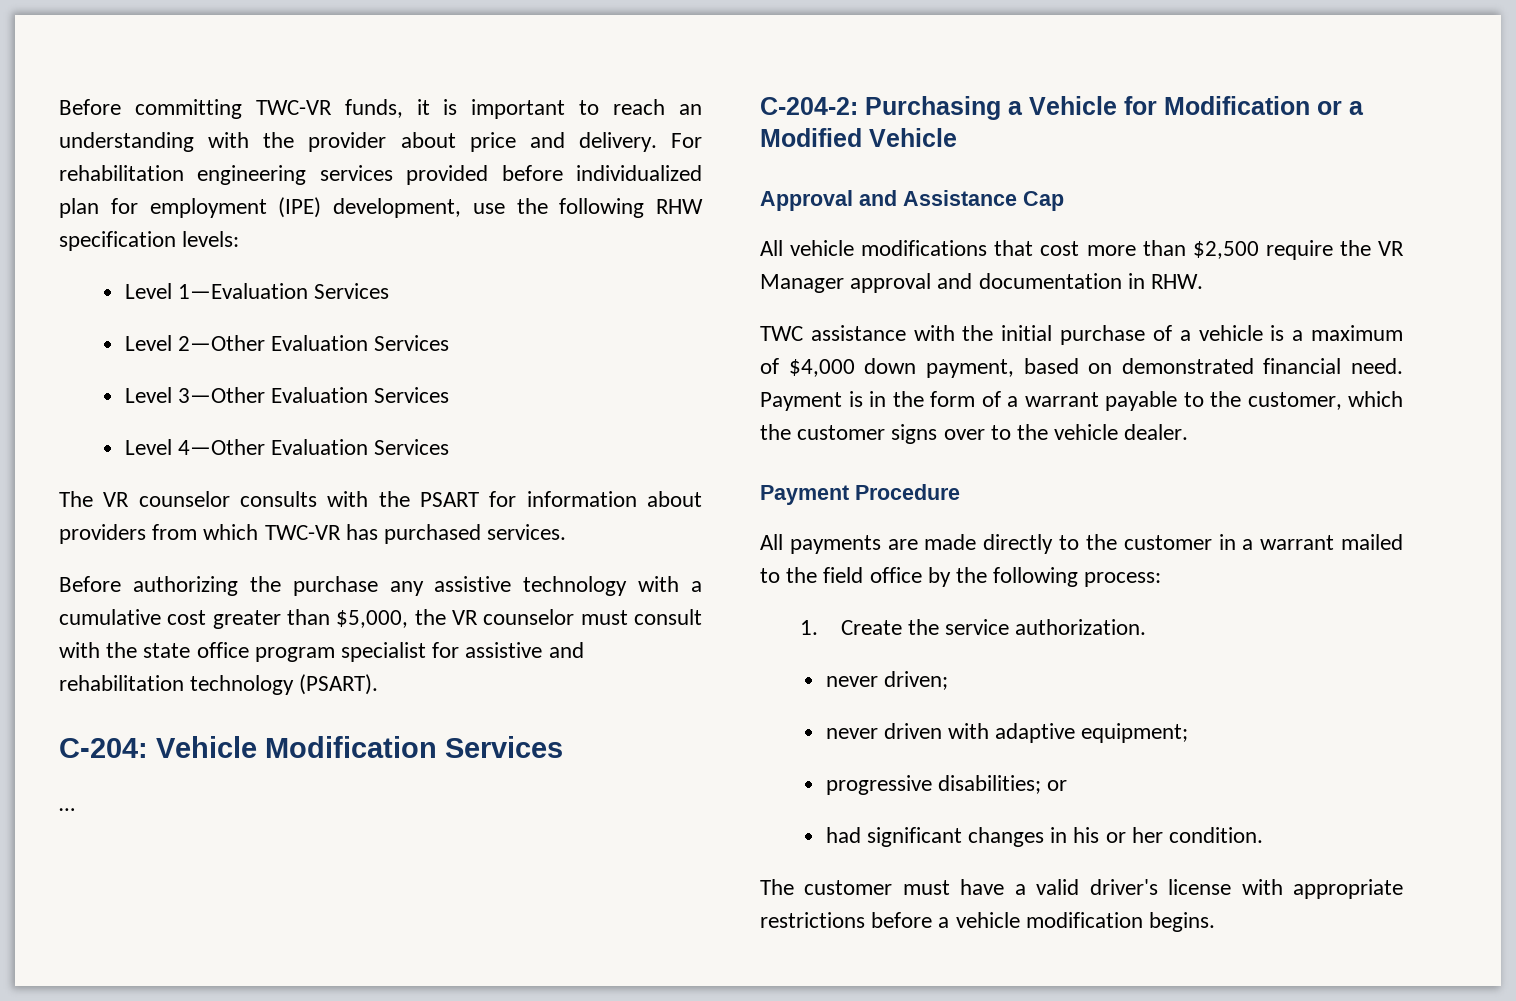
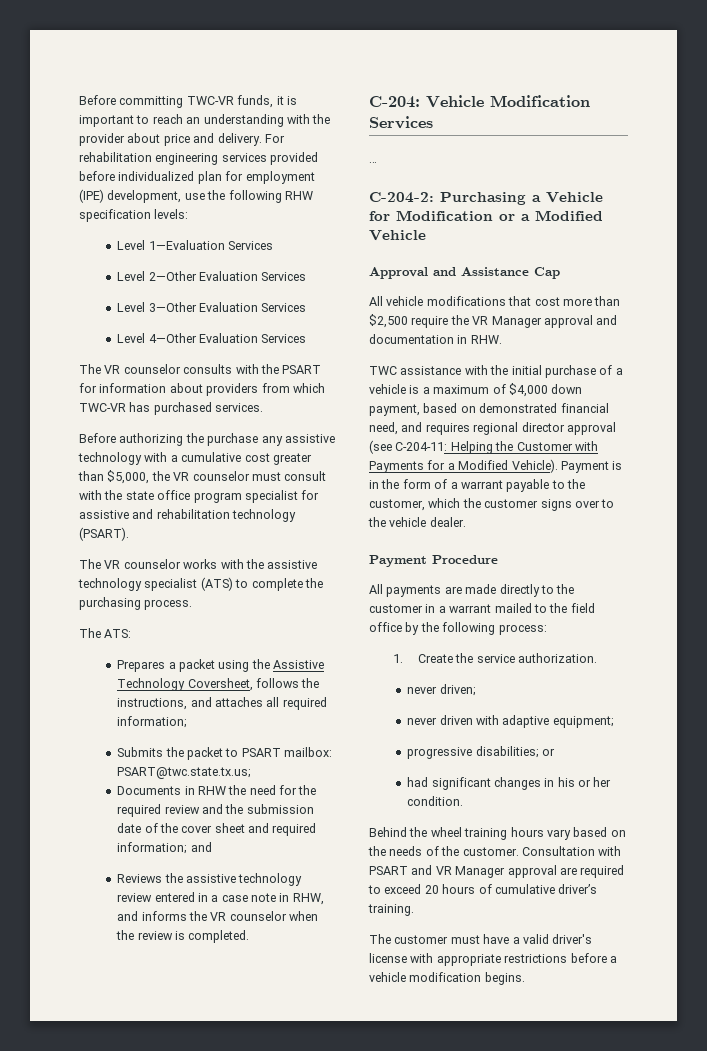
+ The VR counselor works with the assistive technology specialist (ATS) to complete the purchasing process.
+ The ATS:
+ Prepares a packet using the Assistive Technology Coversheet, follows the instructions, and attaches all required information;
+ Submits the packet to PSART mailbox: PSART@twc.state.tx.us;
+ Documents in RHW the need for the required review and the submission date of the cover sheet and required information; and
+ Reviews the assistive technology review entered in a case note in RHW, and informs the VR counselor when the review is completed.
- TWC assistance with the initial purchase of a vehicle is a maximum of $4,000 down payment, based on demonstrated financial need.
+ TWC assistance with the initial purchase of a vehicle is a maximum of $4,000 down payment, based on demonstrated financial need, and requires regional director approval (see C-204-11: Helping the Customer with Payments for a Modified Vehicle).
+ Behind the wheel training hours vary based on the needs of the customer. Consultation with PSART and VR Manager approval are required to exceed 20 hours of cumulative driver’s training.

